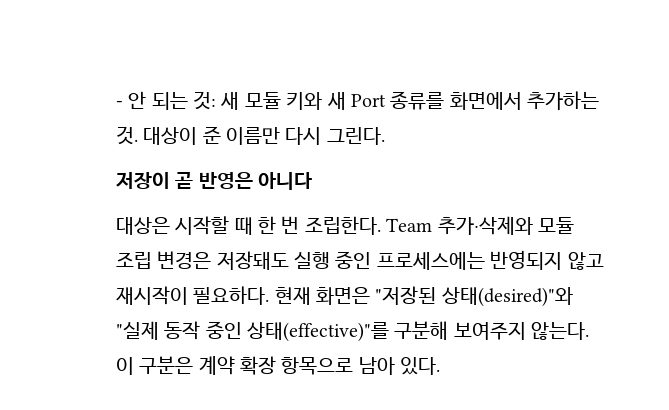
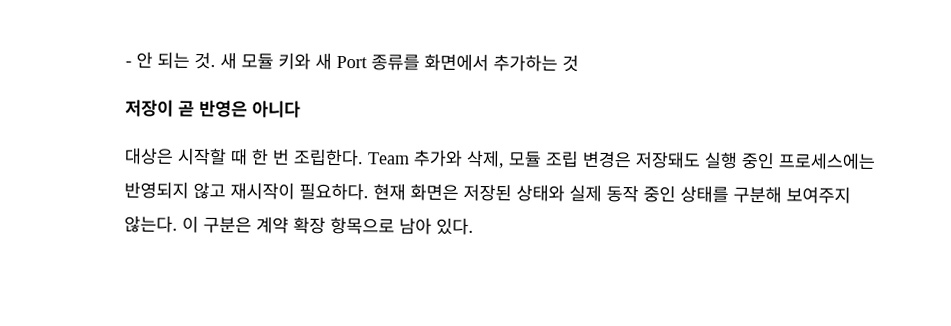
- - 안 되는 것: 새 모듈 키와 새 Port 종류를 화면에서 추가하는 것. 대상이 준 이름만 다시 그린다.
+ - 안 되는 것. 새 모듈 키와 새 Port 종류를 화면에서 추가하는 것
- Team 추가·삭제와 모듈 조립 변경은 저장돼도 실행 중인 프로세스에는 반영되지 않고 재시작이 필요하다.
+ Team 추가와 삭제, 모듈 조립 변경은 저장돼도 실행 중인 프로세스에는 반영되지 않고 재시작이 필요하다.
- 현재 화면은 "저장된 상태(desired)"와 "실제 동작 중인 상태(effective)"를 구분해 보여주지 않는다.
+ 현재 화면은 저장된 상태와 실제 동작 중인 상태를 구분해 보여주지 않는다.

